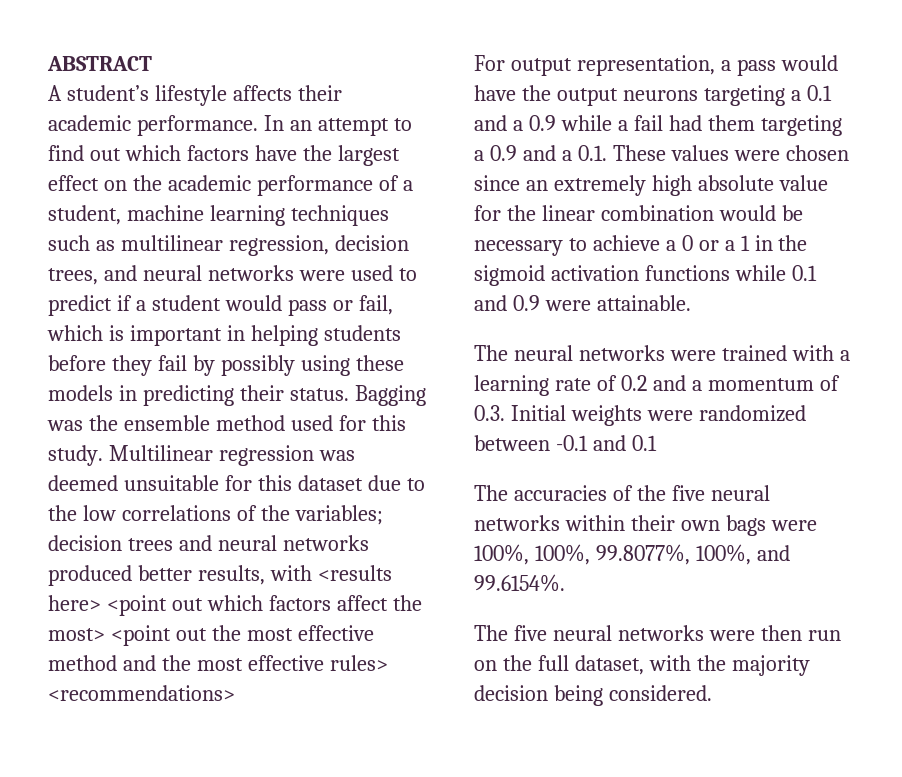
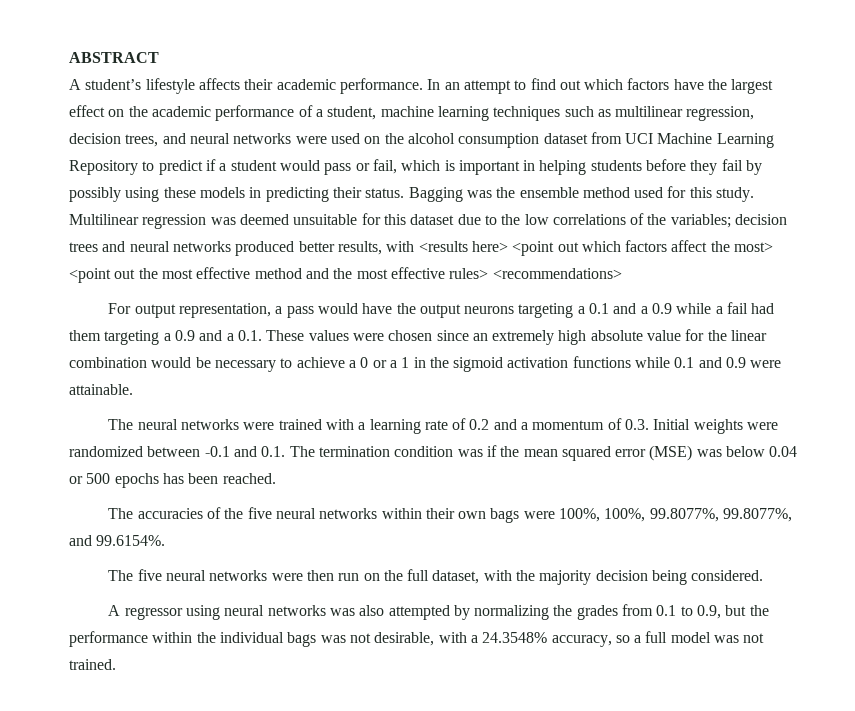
- In an attempt to find out which factors have the largest effect on the academic performance of a student, machine learning techniques such as multilinear regression, decision trees, and neural networks were used to predict if a student would pass or fail, which is important in helping students before they fail by possibly using these models in predicting their status.
+ In an attempt to find out which factors have the largest effect on the academic performance of a student, machine learning techniques such as multilinear regression, decision trees, and neural networks were used on the alcohol consumption dataset from UCI Machine Learning Repository to predict if a student would pass or fail, which is important in helping students before they fail by possibly using these models in predicting their status.
- The neural networks were trained with a learning rate of 0.2 and a momentum of 0.3. Initial weights were randomized between -0.1 and 0.1
+ The neural networks were trained with a learning rate of 0.2 and a momentum of 0.3. Initial weights were randomized between -0.1 and 0.1. The termination condition was if the mean squared error (MSE) was below 0.04 or 500 epochs has been reached.
- The accuracies of the five neural networks within their own bags were 100%, 100%, 99.8077%, 100%, and 99.6154%.
+ The accuracies of the five neural networks within their own bags were 100%, 100%, 99.8077%, 99.8077%, and 99.6154%.
+ A regressor using neural networks was also attempted by normalizing the grades from 0.1 to 0.9, but the performance within the individual bags was not desirable, with a 24.3548% accuracy, so a full model was not trained.

